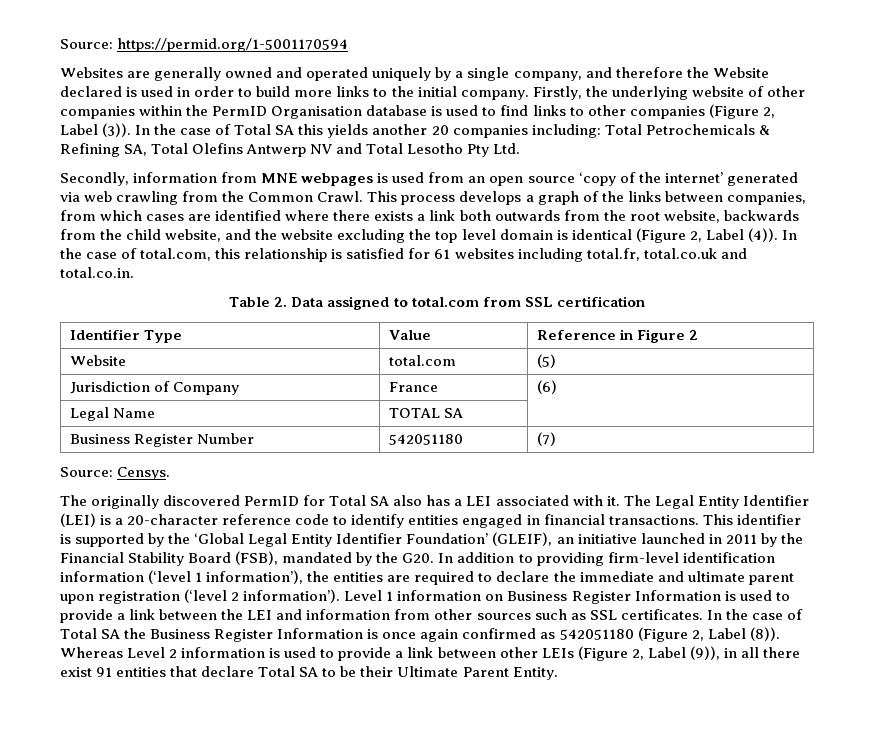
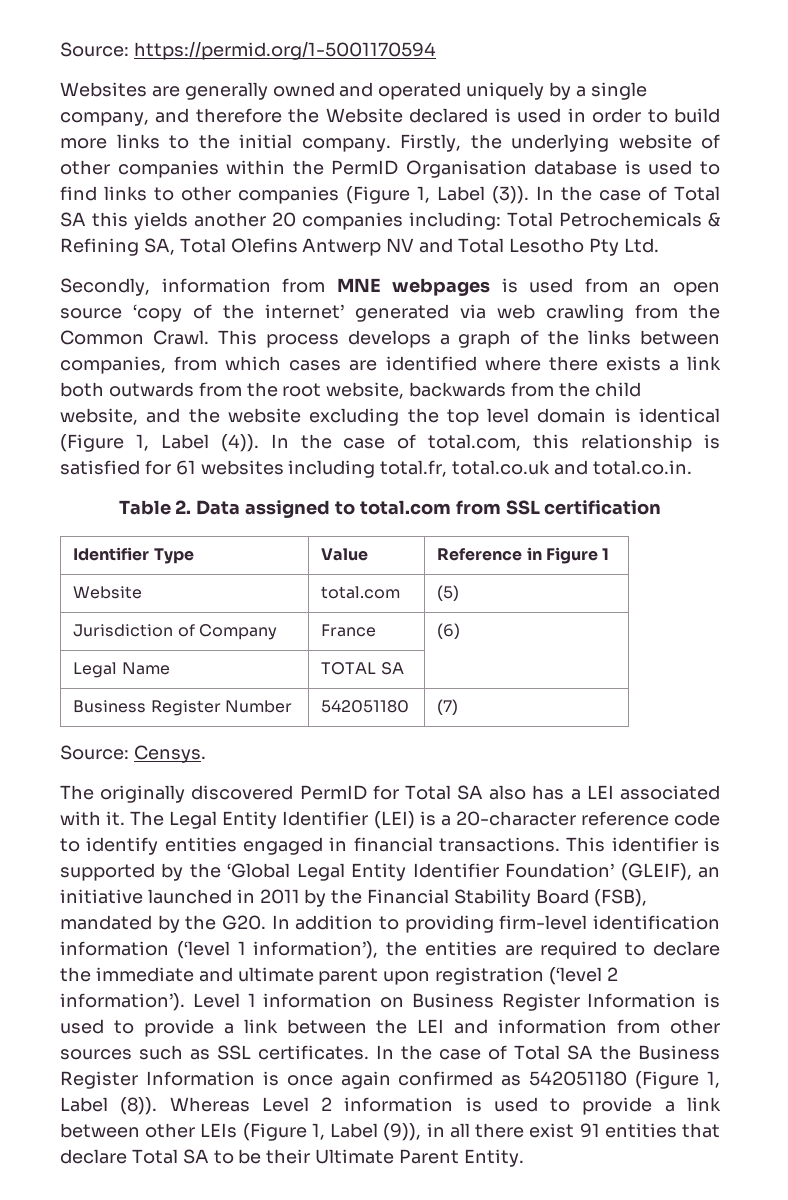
- Firstly, the underlying website of other companies within the PermID Organisation database is used to find links to other companies (Figure 2, Label (3)).
+ Firstly, the underlying website of other companies within the PermID Organisation database is used to find links to other companies (Figure 1, Label (3)).
- This process develops a graph of the links between companies, from which cases are identified where there exists a link both outwards from the root website, backwards from the child website, and the website excluding the top level domain is identical (Figure 2, Label (4)).
+ This process develops a graph of the links between companies, from which cases are identified where there exists a link both outwards from the root website, backwards from the child website, and the website excluding the top level domain is identical (Figure 1, Label (4)).
- Identifier Type | Value | Reference in Figure 2
+ Identifier Type | Value | Reference in Figure 1
- In the case of Total SA the Business Register Information is once again confirmed as 542051180 (Figure 2, Label (8)).
+ In the case of Total SA the Business Register Information is once again confirmed as 542051180 (Figure 1, Label (8)).
- Whereas Level 2 information is used to provide a link between other LEIs (Figure 2, Label (9)), in all there exist 91 entities that declare Total SA to be their Ultimate Parent Entity.
+ Whereas Level 2 information is used to provide a link between other LEIs (Figure 1, Label (9)), in all there exist 91 entities that declare Total SA to be their Ultimate Parent Entity.

